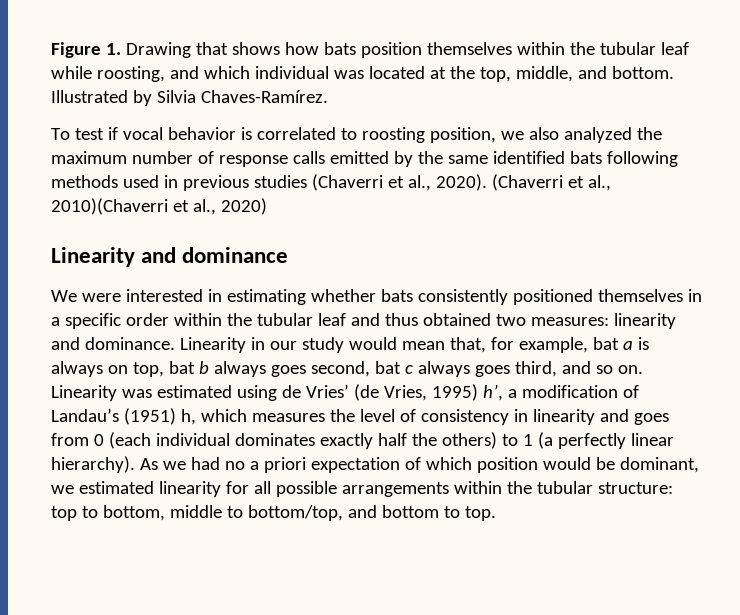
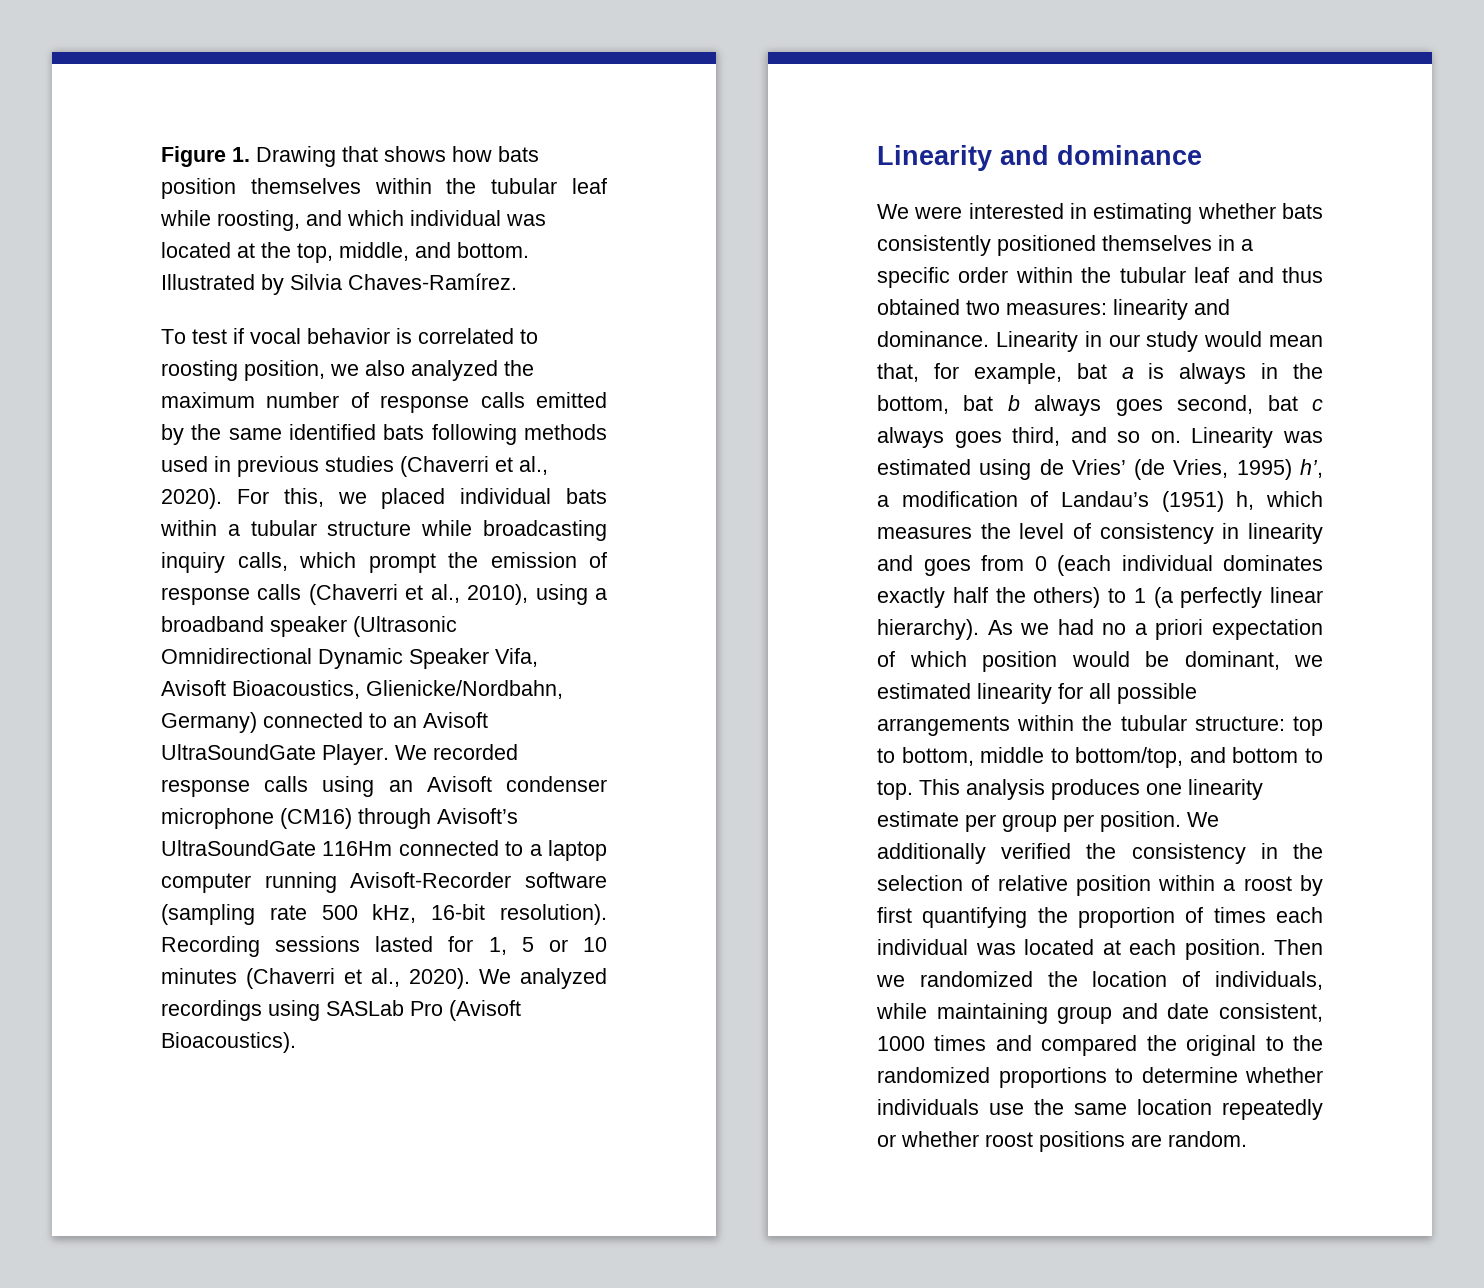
- (Chaverri et al., 2010)(Chaverri et al., 2020)
+ For this, we placed individual bats within a tubular structure while broadcasting inquiry calls, which prompt the emission of response calls (Chaverri et al., 2010), using a broadband speaker (Ultrasonic Omnidirectional Dynamic Speaker Vifa, Avisoft Bioacoustics, Glienicke/Nordbahn, Germany) connected to an Avisoft UltraSoundGate Player. We recorded response calls using an Avisoft condenser microphone (CM16) through Avisoft’s UltraSoundGate 116Hm connected to a laptop computer running Avisoft-Recorder software (sampling rate 500 kHz, 16-bit resolution). Recording sessions lasted for 1, 5 or 10 minutes (Chaverri et al., 2020). We analyzed recordings using SASLab Pro (Avisoft Bioacoustics).
- Linearity in our study would mean that, for example, bat a is always on top, bat b always goes second, bat c always goes third, and so on.
+ Linearity in our study would mean that, for example, bat a is always in the bottom, bat b always goes second, bat c always goes third, and so on.
+ This analysis produces one linearity estimate per group per position. We additionally verified the consistency in the selection of relative position within a roost by first quantifying the proportion of times each individual was located at each position. Then we randomized the location of individuals, while maintaining group and date consistent, 1000 times and compared the original to the randomized proportions to determine whether individuals use the same location repeatedly or whether roost positions are random.

